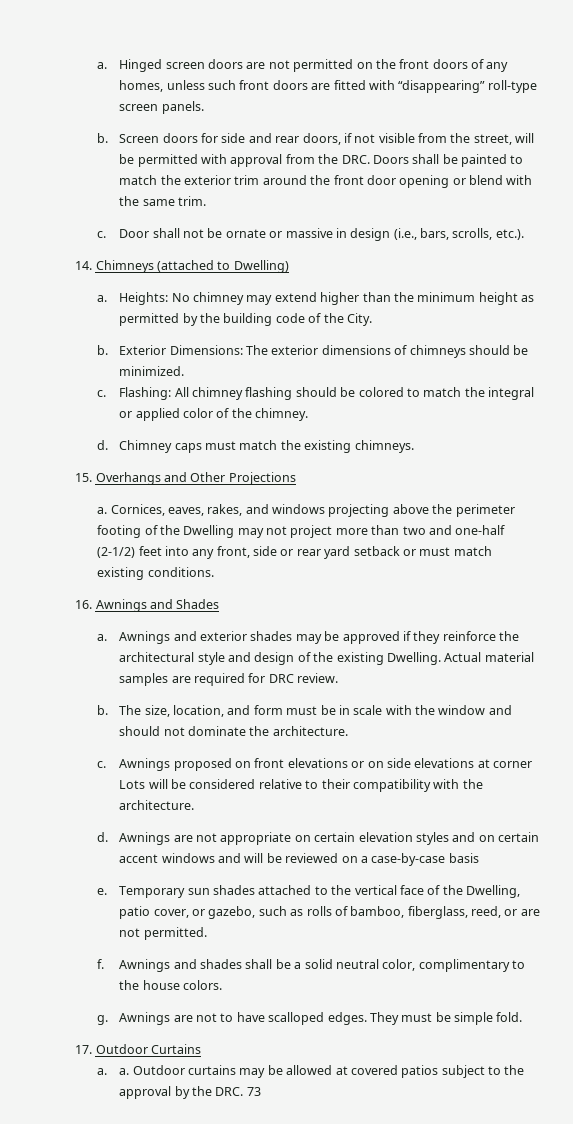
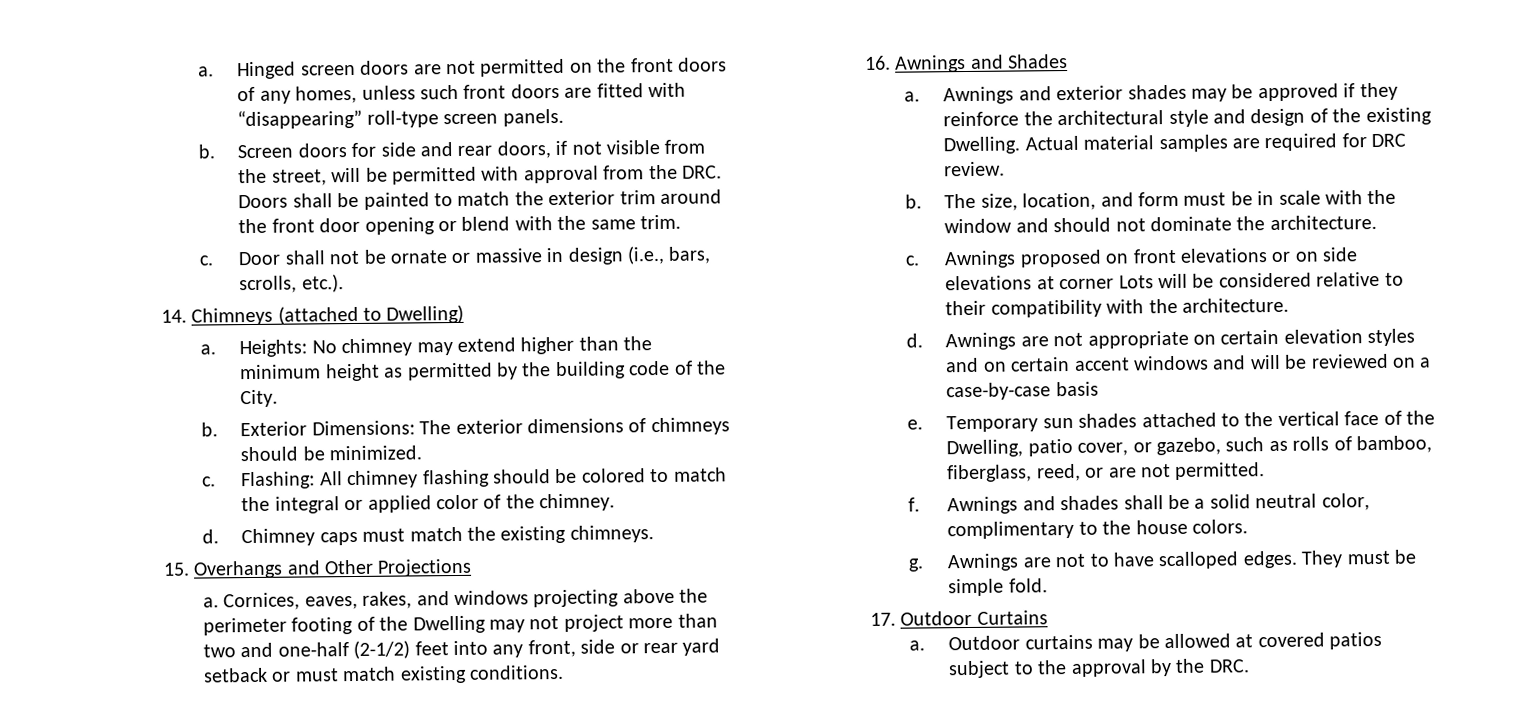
  17. Outdoor Curtains
- a. a.
+ a.
- Outdoor curtains may be allowed at covered patios subject to the approval by the DRC. 73
+ Outdoor curtains may be allowed at covered patios subject to the approval by the DRC.

